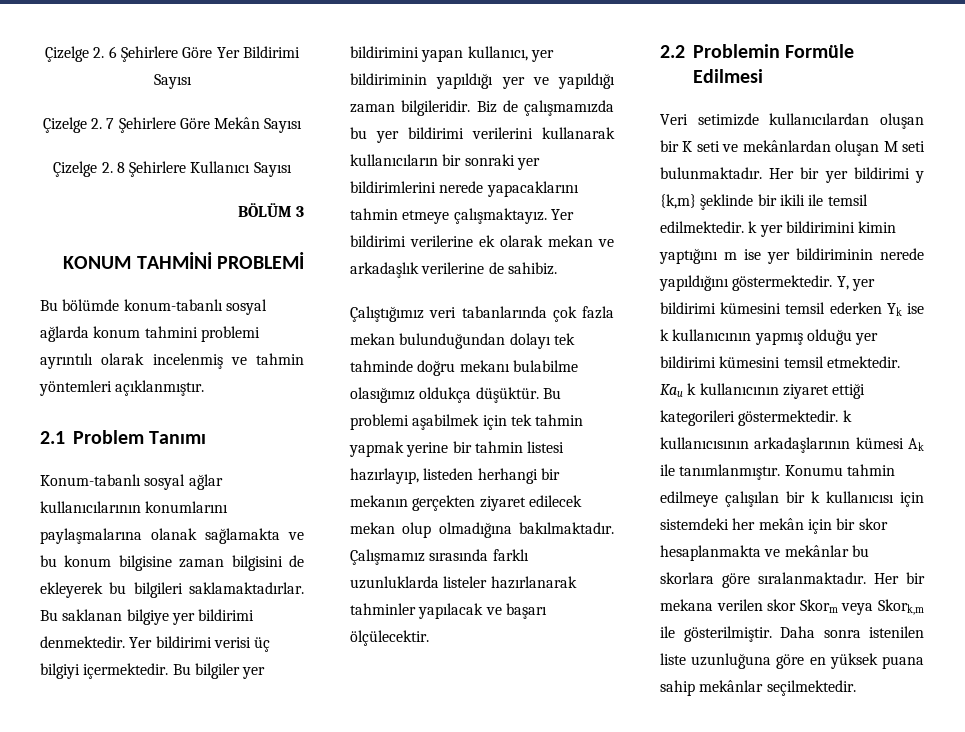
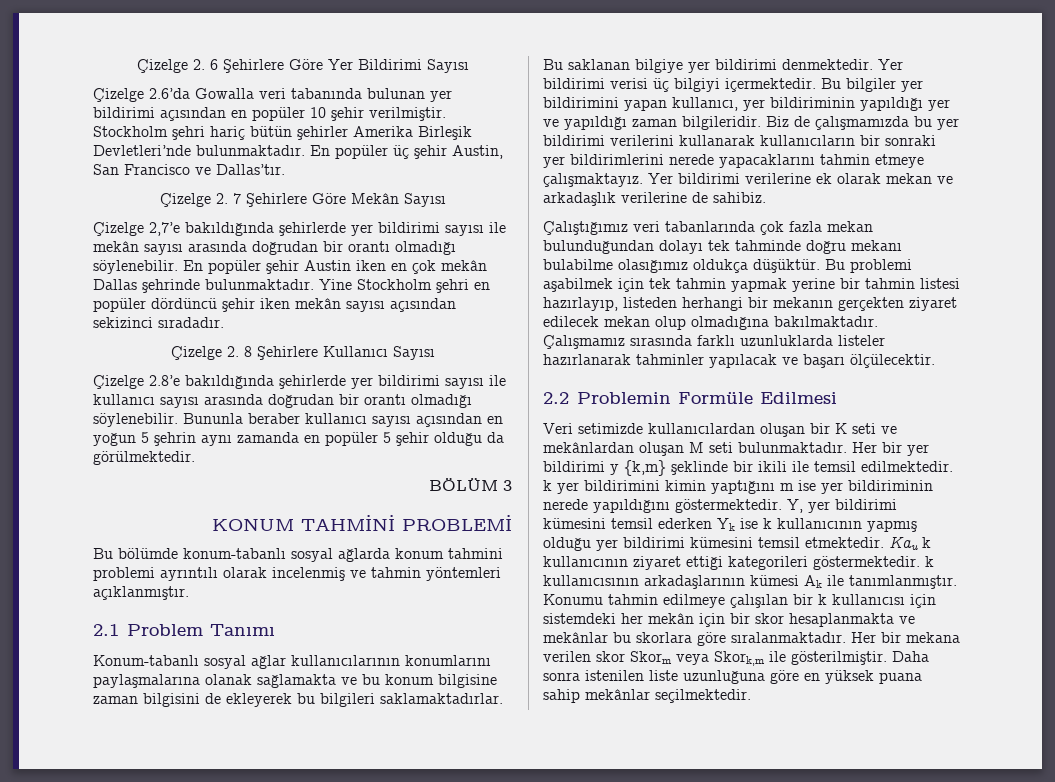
+ Çizelge 2.6’da Gowalla veri tabanında bulunan yer bildirimi açısından en popüler 10 şehir verilmiştir. Stockholm şehri hariç bütün şehirler Amerika Birleşik Devletleri’nde bulunmaktadır. En popüler üç şehir Austin, San Francisco ve Dallas’tır.
+ Çizelge 2,7’e bakıldığında şehirlerde yer bildirimi sayısı ile mekân sayısı arasında doğrudan bir orantı olmadığı söylenebilir. En popüler şehir Austin iken en çok mekân Dallas şehrinde bulunmaktadır. Yine Stockholm şehri en popüler dördüncü şehir iken mekân sayısı açısından sekizinci sıradadır.
+ Çizelge 2.8’e bakıldığında şehirlerde yer bildirimi sayısı ile kullanıcı sayısı arasında doğrudan bir orantı olmadığı söylenebilir. Bununla beraber kullanıcı sayısı açısından en yoğun 5 şehrin aynı zamanda en popüler 5 şehir olduğu da görülmektedir.

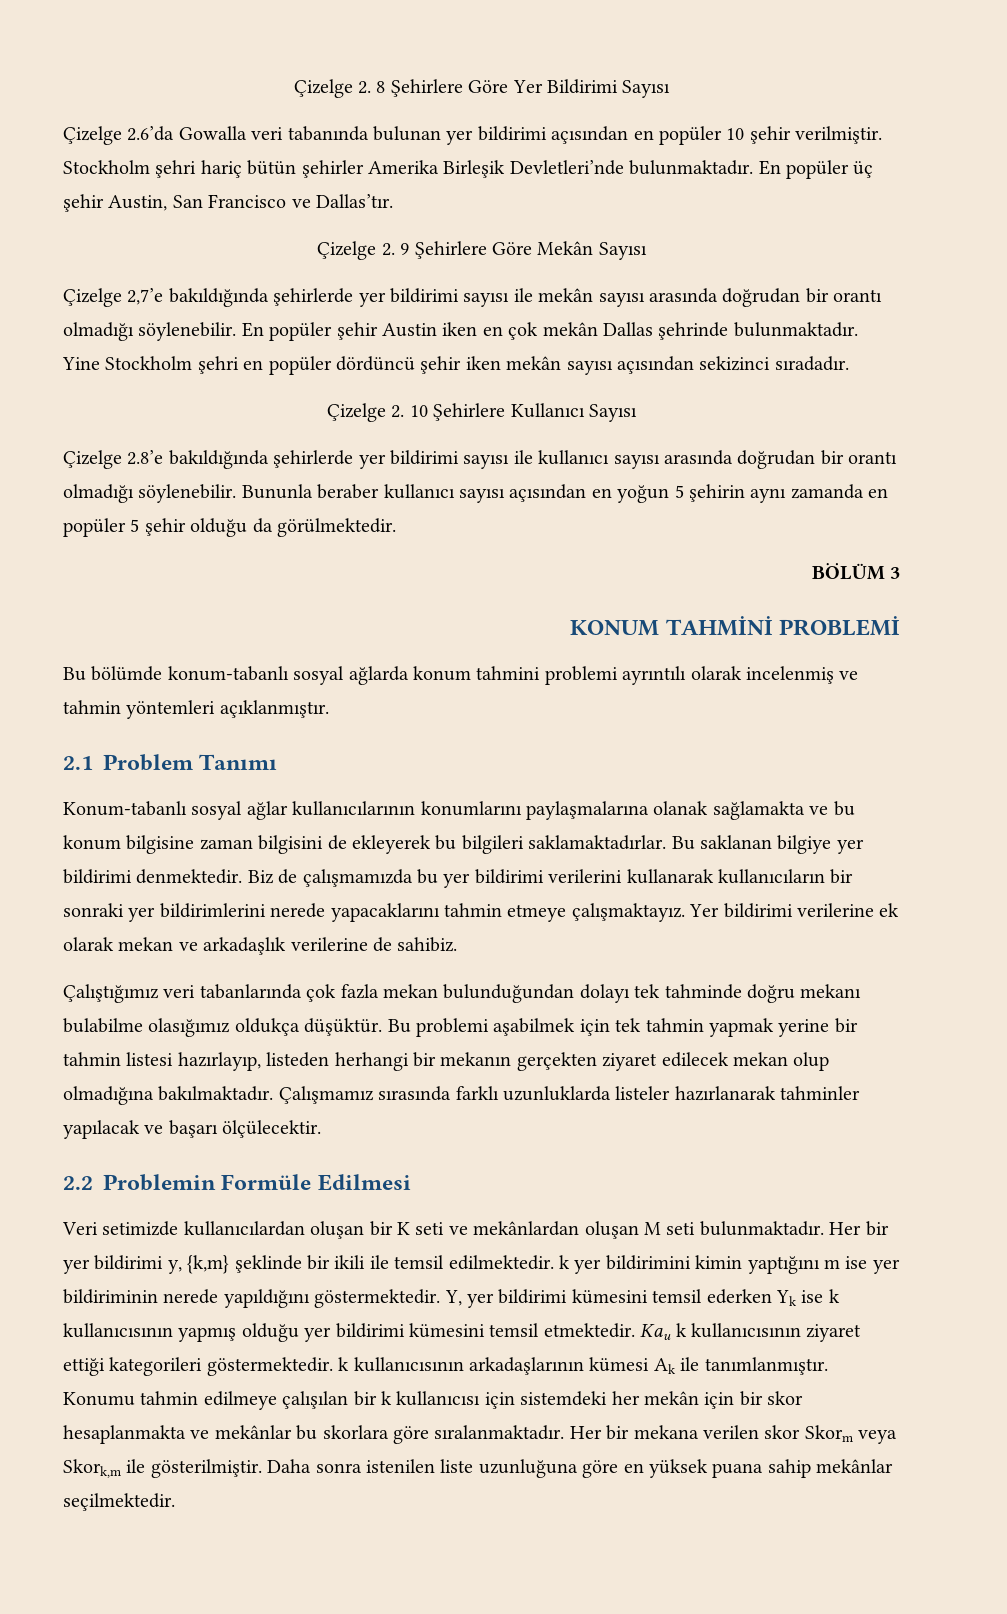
- Çizelge 2. 6 Şehirlere Göre Yer Bildirimi Sayısı
+ Çizelge 2. 8 Şehirlere Göre Yer Bildirimi Sayısı
- Çizelge 2. 7 Şehirlere Göre Mekân Sayısı
+ Çizelge 2. 9 Şehirlere Göre Mekân Sayısı
- Çizelge 2. 8 Şehirlere Kullanıcı Sayısı
+ Çizelge 2. 10 Şehirlere Kullanıcı Sayısı
- Bununla beraber kullanıcı sayısı açısından en yoğun 5 şehrin aynı zamanda en popüler 5 şehir olduğu da görülmektedir.
+ Bununla beraber kullanıcı sayısı açısından en yoğun 5 şehirin aynı zamanda en popüler 5 şehir olduğu da görülmektedir.
- Yer bildirimi verisi üç bilgiyi içermektedir. Bu bilgiler yer bildirimini yapan kullanıcı, yer bildiriminin yapıldığı yer ve yapıldığı zaman bilgileridir.
- Her bir yer bildirimi y {k,m} şeklinde bir ikili ile temsil edilmektedir. k yer bildirimini kimin yaptığını m ise yer bildiriminin nerede yapıldığını göstermektedir.
+ Her bir yer bildirimi y, {k,m} şeklinde bir ikili ile temsil edilmektedir. k yer bildirimini kimin yaptığını m ise yer bildiriminin nerede yapıldığını göstermektedir.
- Y, yer bildirimi kümesini temsil ederken Yk ise k kullanıcının yapmış olduğu yer bildirimi kümesini temsil etmektedir.
+ Y, yer bildirimi kümesini temsil ederken Yk ise k kullanıcısının yapmış olduğu yer bildirimi kümesini temsil etmektedir.
- Kau k kullanıcının ziyaret ettiği kategorileri göstermektedir. k kullanıcısının arkadaşlarının kümesi Ak ile tanımlanmıştır.
+ Kau k kullanıcısının ziyaret ettiği kategorileri göstermektedir. k kullanıcısının arkadaşlarının kümesi Ak ile tanımlanmıştır.

